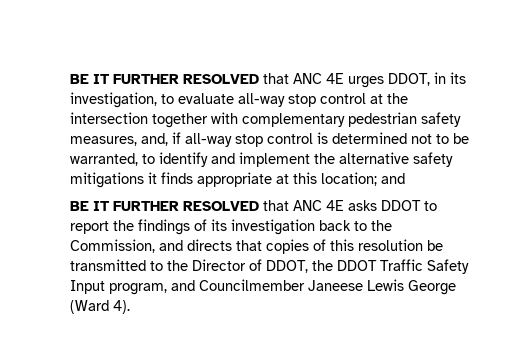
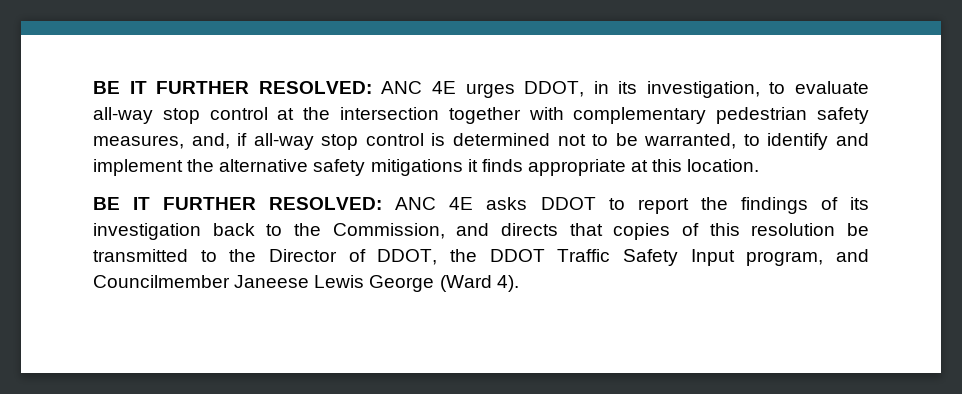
- BE IT FURTHER RESOLVED that ANC 4E urges DDOT, in its investigation, to evaluate all-way stop control at the intersection together with complementary pedestrian safety measures, and, if all-way stop control is determined not to be warranted, to identify and implement the alternative safety mitigations it finds appropriate at this location; and
- BE IT FURTHER RESOLVED that ANC 4E asks DDOT to report the findings of its investigation back to the Commission, and directs that copies of this resolution be transmitted to the Director of DDOT, the DDOT Traffic Safety Input program, and Councilmember Janeese Lewis George (Ward 4).
+ BE IT FURTHER RESOLVED: ANC 4E urges DDOT, in its investigation, to evaluate all-way stop control at the intersection together with complementary pedestrian safety measures, and, if all-way stop control is determined not to be warranted, to identify and implement the alternative safety mitigations it finds appropriate at this location.
+ BE IT FURTHER RESOLVED: ANC 4E asks DDOT to report the findings of its investigation back to the Commission, and directs that copies of this resolution be transmitted to the Director of DDOT, the DDOT Traffic Safety Input program, and Councilmember Janeese Lewis George (Ward 4).

